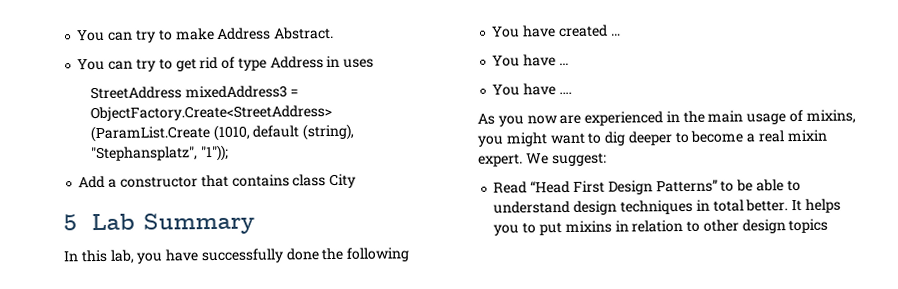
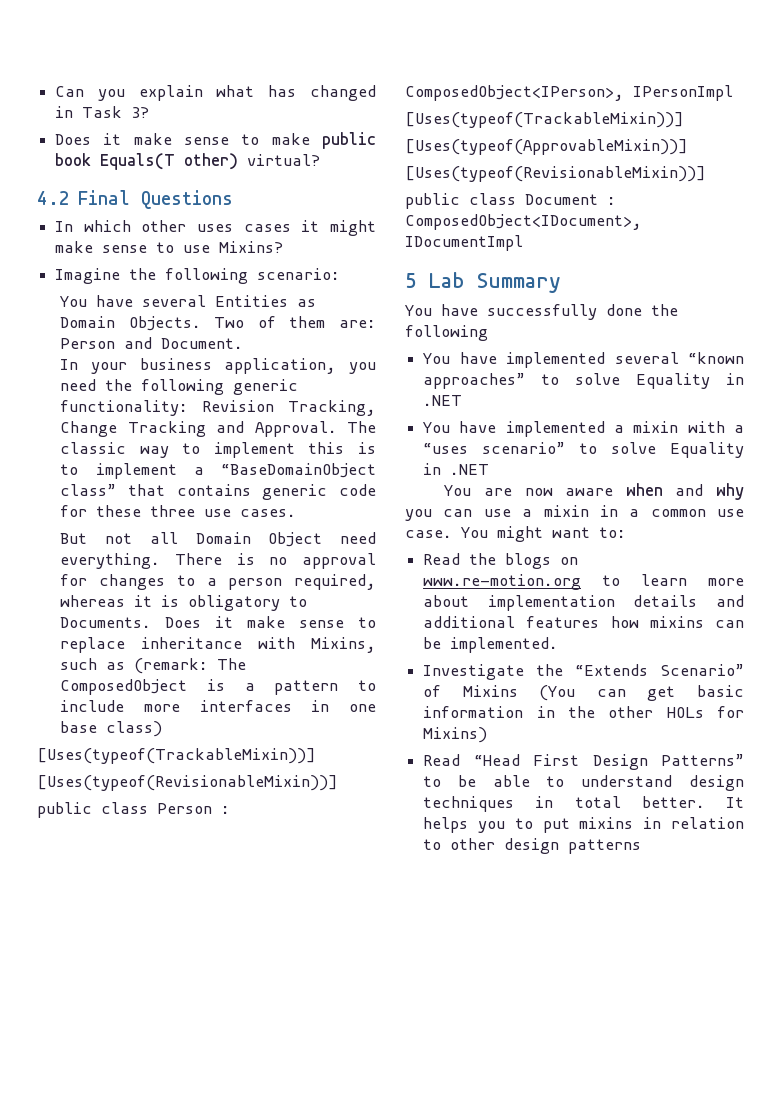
- You can try to make Address Abstract.
- You can try to get rid of type Address in uses
- StreetAddress mixedAddress3 = ObjectFactory.Create<StreetAddress> (ParamList.Create (1010, default (string), "Stephansplatz", "1"));
- Add a constructor that contains class City
+ Can you explain what has changed in Task 3?
+ Does it make sense to make public book Equals(T other) virtual?
+ 4.2 Final Questions
+ In which other uses cases it might make sense to use Mixins?
+ Imagine the following scenario:
+ You have several Entities as Domain Objects. Two of them are: Person and Document.
+ In your business application, you need the following generic functionality: Revision Tracking, Change Tracking and Approval. The classic way to implement this is to implement a “BaseDomainObject class” that contains generic code for these three use cases.
+ But not all Domain Object need everything. There is no approval for changes to a person required, whereas it is obligatory to Documents. Does it make sense to replace inheritance with Mixins, such as (remark: The ComposedObject is a pattern to include more interfaces in one base class)
+ [Uses(typeof(TrackableMixin))]
+ [Uses(typeof(RevisionableMixin))]
+ public class Person : ComposedObject<IPerson>, IPersonImpl
+ [Uses(typeof(TrackableMixin))]
+ [Uses(typeof(ApprovableMixin))]
+ [Uses(typeof(RevisionableMixin))]
+ public class Document : ComposedObject<IDocument>, IDocumentImpl
- In this lab, you have successfully done the following
+ You have successfully done the following
- You have created …
- You have …
- You have ….
- As you now are experienced in the main usage of mixins, you might want to dig deeper to become a real mixin expert. We suggest:
+ You have implemented several “known approaches” to solve Equality in .NET
+ You have implemented a mixin with a “uses scenario” to solve Equality in .NET
+ You are now aware when and why you can use a mixin in a common use case. You might want to:
+ Read the blogs on www.re-motion.org to learn more about implementation details and additional features how mixins can be implemented.
+ Investigate the “Extends Scenario” of Mixins (You can get basic information in the other HOLs for Mixins)
- It helps you to put mixins in relation to other design topics
+ It helps you to put mixins in relation to other design patterns

